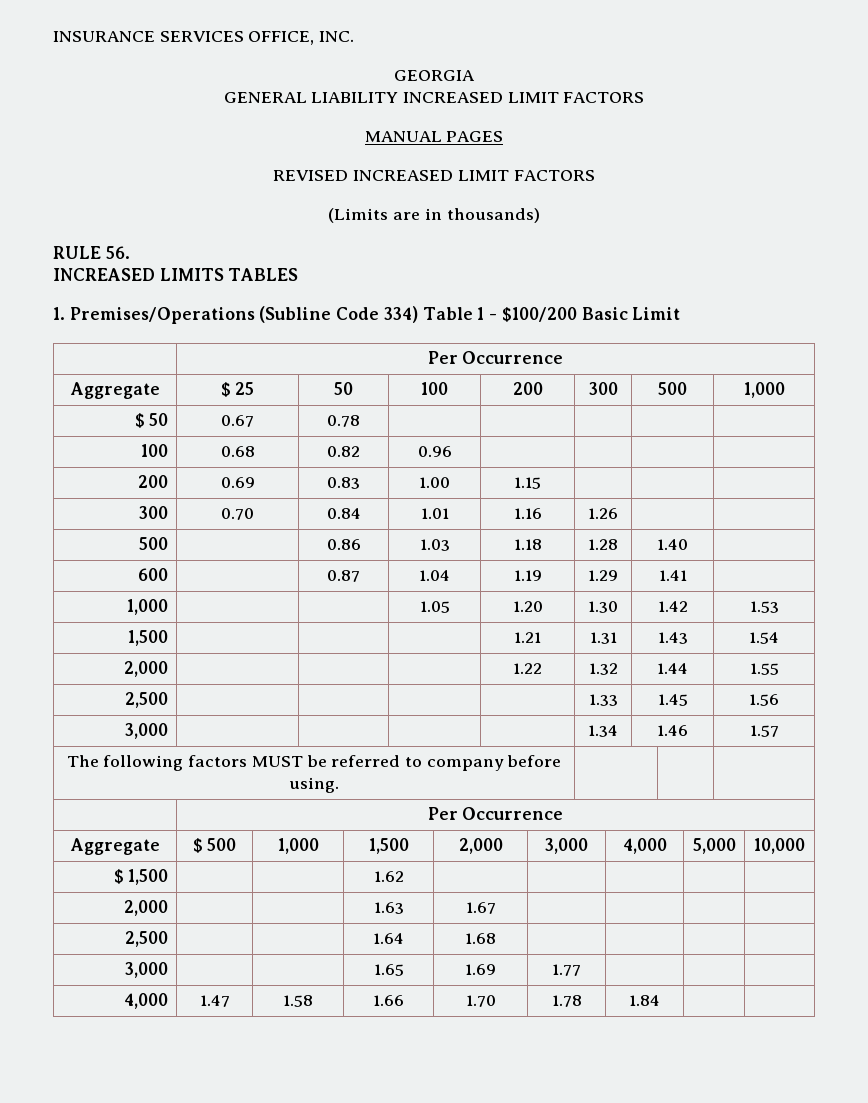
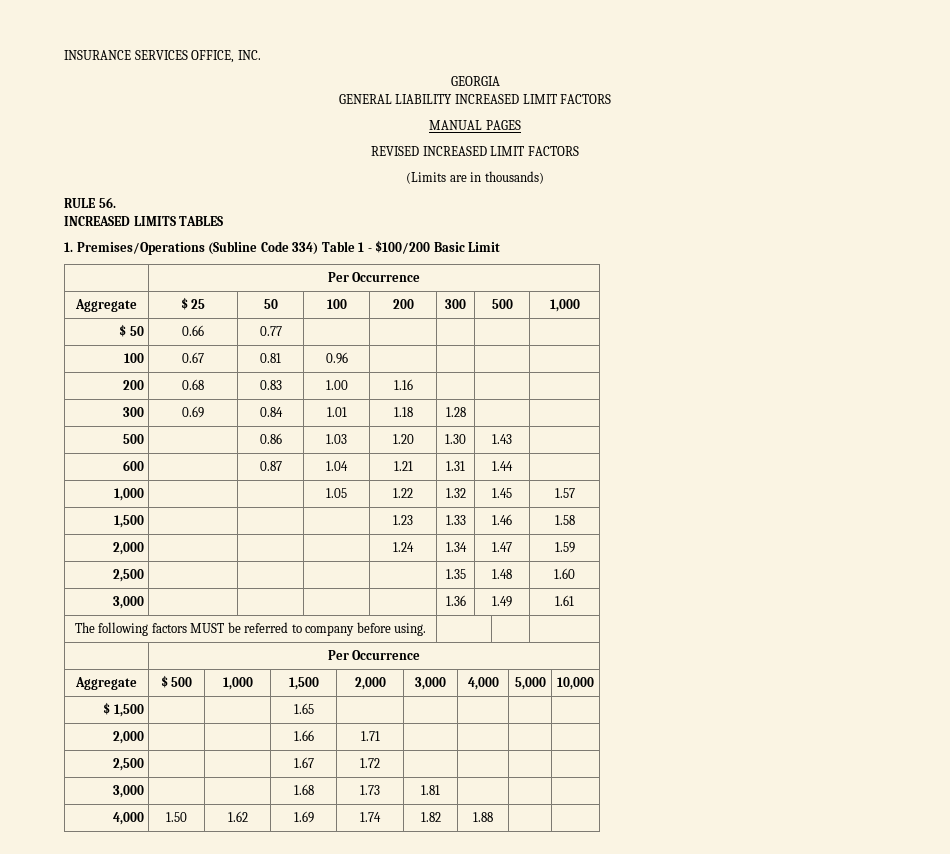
- $ 50 | 0.67 | 0.78 | | | | |
- 100 | 0.68 | 0.82 | 0.96 | | | |
+ $ 50 | 0.66 | 0.77 | | | | |
+ 100 | 0.67 | 0.81 | 0.96 | | | |
- 200 | 0.69 | 0.83 | 1.00 | 1.15 | | |
- 300 | 0.70 | 0.84 | 1.01 | 1.16 | 1.26 | |
+ 200 | 0.68 | 0.83 | 1.00 | 1.16 | | |
+ 300 | 0.69 | 0.84 | 1.01 | 1.18 | 1.28 | |
- 500 | | 0.86 | 1.03 | 1.18 | 1.28 | 1.40 |
+ 500 | | 0.86 | 1.03 | 1.20 | 1.30 | 1.43 |
- 600 | | 0.87 | 1.04 | 1.19 | 1.29 | 1.41 |
+ 600 | | 0.87 | 1.04 | 1.21 | 1.31 | 1.44 |
- 1,000 | | | 1.05 | 1.20 | 1.30 | 1.42 | 1.53
- 1,500 | | | | 1.21 | 1.31 | 1.43 | 1.54
- 2,000 | | | | 1.22 | 1.32 | 1.44 | 1.55
- 2,500 | | | | | 1.33 | 1.45 | 1.56
- 3,000 | | | | | 1.34 | 1.46 | 1.57
+ 1,000 | | | 1.05 | 1.22 | 1.32 | 1.45 | 1.57
+ 1,500 | | | | 1.23 | 1.33 | 1.46 | 1.58
+ 2,000 | | | | 1.24 | 1.34 | 1.47 | 1.59
+ 2,500 | | | | | 1.35 | 1.48 | 1.60
+ 3,000 | | | | | 1.36 | 1.49 | 1.61
- $ 1,500 | | | 1.62 | | | | |
- 2,000 | | | 1.63 | 1.67 | | | |
- 2,500 | | | 1.64 | 1.68 | | | |
- 3,000 | | | 1.65 | 1.69 | 1.77 | | |
- 4,000 | 1.47 | 1.58 | 1.66 | 1.70 | 1.78 | 1.84 | |
+ $ 1,500 | | | 1.65 | | | | |
+ 2,000 | | | 1.66 | 1.71 | | | |
+ 2,500 | | | 1.67 | 1.72 | | | |
+ 3,000 | | | 1.68 | 1.73 | 1.81 | | |
+ 4,000 | 1.50 | 1.62 | 1.69 | 1.74 | 1.82 | 1.88 | |

